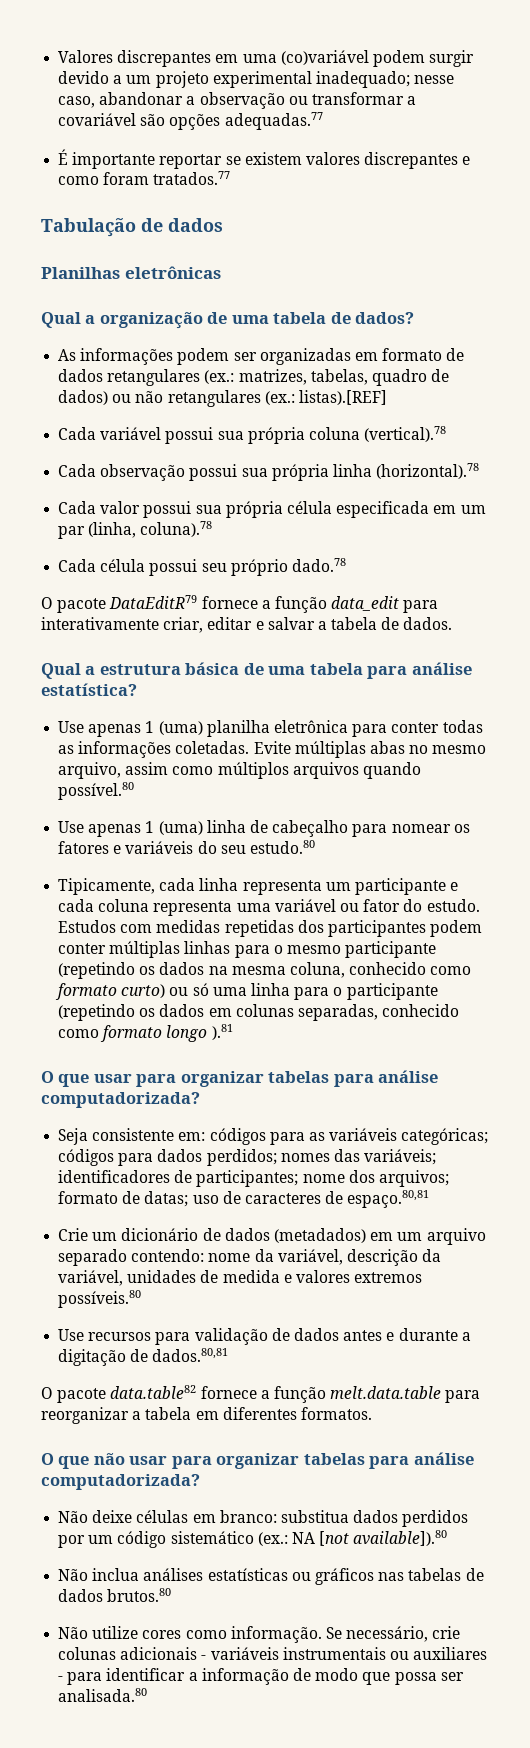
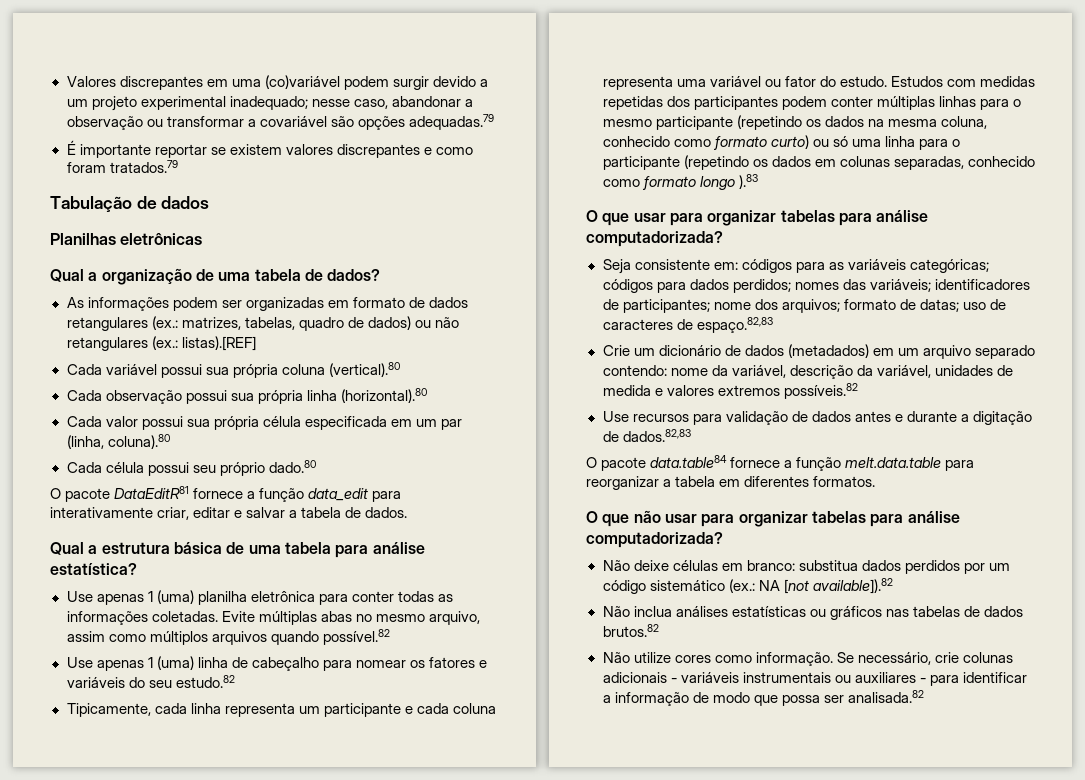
- Valores discrepantes em uma (co)variável podem surgir devido a um projeto experimental inadequado; nesse caso, abandonar a observação ou transformar a covariável são opções adequadas.77
+ Valores discrepantes em uma (co)variável podem surgir devido a um projeto experimental inadequado; nesse caso, abandonar a observação ou transformar a covariável são opções adequadas.79
- É importante reportar se existem valores discrepantes e como foram tratados.77
+ É importante reportar se existem valores discrepantes e como foram tratados.79
- Cada variável possui sua própria coluna (vertical).78
+ Cada variável possui sua própria coluna (vertical).80
- Cada observação possui sua própria linha (horizontal).78
+ Cada observação possui sua própria linha (horizontal).80
- Cada valor possui sua própria célula especificada em um par (linha, coluna).78
+ Cada valor possui sua própria célula especificada em um par (linha, coluna).80
- Cada célula possui seu próprio dado.78
- O pacote DataEditR79 fornece a função data_edit para interativamente criar, editar e salvar a tabela de dados.
+ Cada célula possui seu próprio dado.80
+ O pacote DataEditR81 fornece a função data_edit para interativamente criar, editar e salvar a tabela de dados.
- Evite múltiplas abas no mesmo arquivo, assim como múltiplos arquivos quando possível.80
+ Evite múltiplas abas no mesmo arquivo, assim como múltiplos arquivos quando possível.82
- Use apenas 1 (uma) linha de cabeçalho para nomear os fatores e variáveis do seu estudo.80
+ Use apenas 1 (uma) linha de cabeçalho para nomear os fatores e variáveis do seu estudo.82
- Estudos com medidas repetidas dos participantes podem conter múltiplas linhas para o mesmo participante (repetindo os dados na mesma coluna, conhecido como formato curto) ou só uma linha para o participante (repetindo os dados em colunas separadas, conhecido como formato longo ).81
+ Estudos com medidas repetidas dos participantes podem conter múltiplas linhas para o mesmo participante (repetindo os dados na mesma coluna, conhecido como formato curto) ou só uma linha para o participante (repetindo os dados em colunas separadas, conhecido como formato longo ).83
- Seja consistente em: códigos para as variáveis categóricas; códigos para dados perdidos; nomes das variáveis; identificadores de participantes; nome dos arquivos; formato de datas; uso de caracteres de espaço.80,81
+ Seja consistente em: códigos para as variáveis categóricas; códigos para dados perdidos; nomes das variáveis; identificadores de participantes; nome dos arquivos; formato de datas; uso de caracteres de espaço.82,83
- Crie um dicionário de dados (metadados) em um arquivo separado contendo: nome da variável, descrição da variável, unidades de medida e valores extremos possíveis.80
+ Crie um dicionário de dados (metadados) em um arquivo separado contendo: nome da variável, descrição da variável, unidades de medida e valores extremos possíveis.82
- Use recursos para validação de dados antes e durante a digitação de dados.80,81
- O pacote data.table82 fornece a função melt.data.table para reorganizar a tabela em diferentes formatos.
+ Use recursos para validação de dados antes e durante a digitação de dados.82,83
+ O pacote data.table84 fornece a função melt.data.table para reorganizar a tabela em diferentes formatos.
- Não deixe células em branco: substitua dados perdidos por um código sistemático (ex.: NA [not available]).80
+ Não deixe células em branco: substitua dados perdidos por um código sistemático (ex.: NA [not available]).82
- Não inclua análises estatísticas ou gráficos nas tabelas de dados brutos.80
+ Não inclua análises estatísticas ou gráficos nas tabelas de dados brutos.82
- Se necessário, crie colunas adicionais - variáveis instrumentais ou auxiliares - para identificar a informação de modo que possa ser analisada.80
+ Se necessário, crie colunas adicionais - variáveis instrumentais ou auxiliares - para identificar a informação de modo que possa ser analisada.82

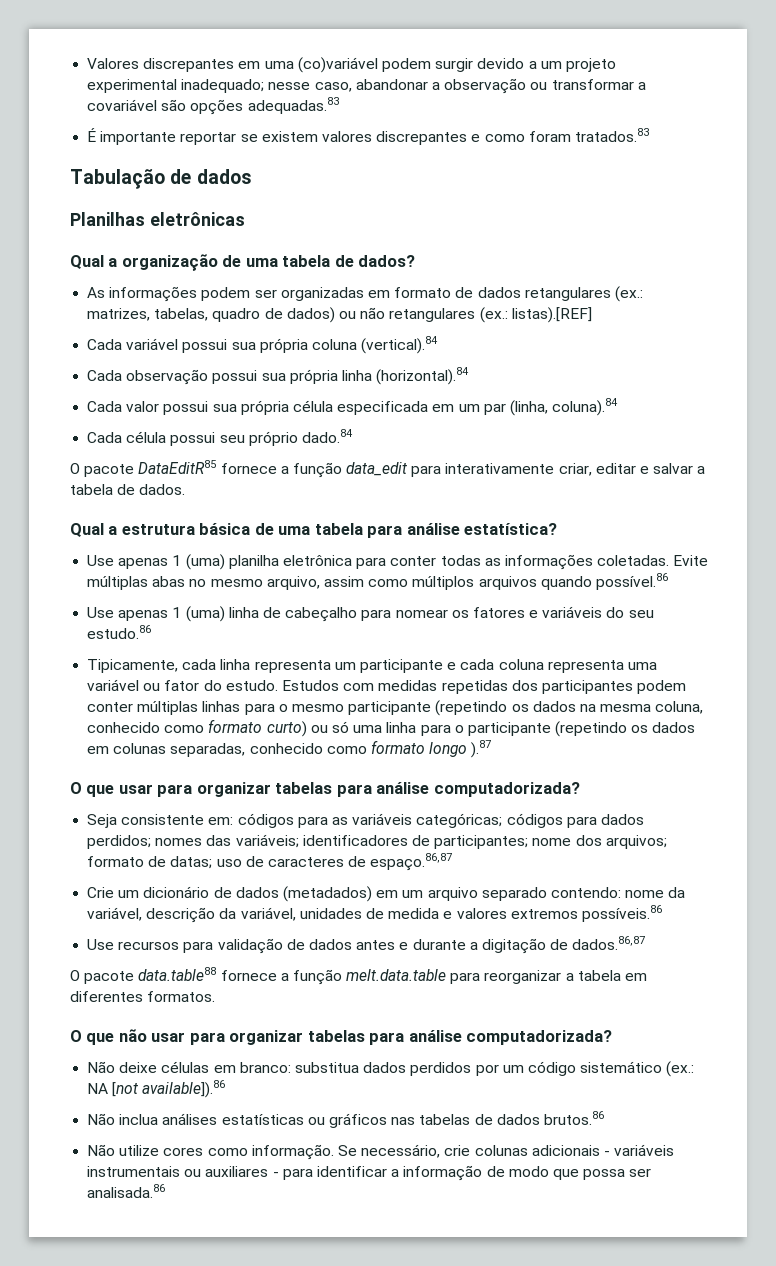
- Valores discrepantes em uma (co)variável podem surgir devido a um projeto experimental inadequado; nesse caso, abandonar a observação ou transformar a covariável são opções adequadas.79
+ Valores discrepantes em uma (co)variável podem surgir devido a um projeto experimental inadequado; nesse caso, abandonar a observação ou transformar a covariável são opções adequadas.83
- É importante reportar se existem valores discrepantes e como foram tratados.79
+ É importante reportar se existem valores discrepantes e como foram tratados.83
- Cada variável possui sua própria coluna (vertical).80
+ Cada variável possui sua própria coluna (vertical).84
- Cada observação possui sua própria linha (horizontal).80
+ Cada observação possui sua própria linha (horizontal).84
- Cada valor possui sua própria célula especificada em um par (linha, coluna).80
+ Cada valor possui sua própria célula especificada em um par (linha, coluna).84
- Cada célula possui seu próprio dado.80
- O pacote DataEditR81 fornece a função data_edit para interativamente criar, editar e salvar a tabela de dados.
+ Cada célula possui seu próprio dado.84
+ O pacote DataEditR85 fornece a função data_edit para interativamente criar, editar e salvar a tabela de dados.
- Evite múltiplas abas no mesmo arquivo, assim como múltiplos arquivos quando possível.82
+ Evite múltiplas abas no mesmo arquivo, assim como múltiplos arquivos quando possível.86
- Use apenas 1 (uma) linha de cabeçalho para nomear os fatores e variáveis do seu estudo.82
+ Use apenas 1 (uma) linha de cabeçalho para nomear os fatores e variáveis do seu estudo.86
- Estudos com medidas repetidas dos participantes podem conter múltiplas linhas para o mesmo participante (repetindo os dados na mesma coluna, conhecido como formato curto) ou só uma linha para o participante (repetindo os dados em colunas separadas, conhecido como formato longo ).83
+ Estudos com medidas repetidas dos participantes podem conter múltiplas linhas para o mesmo participante (repetindo os dados na mesma coluna, conhecido como formato curto) ou só uma linha para o participante (repetindo os dados em colunas separadas, conhecido como formato longo ).87
- Seja consistente em: códigos para as variáveis categóricas; códigos para dados perdidos; nomes das variáveis; identificadores de participantes; nome dos arquivos; formato de datas; uso de caracteres de espaço.82,83
+ Seja consistente em: códigos para as variáveis categóricas; códigos para dados perdidos; nomes das variáveis; identificadores de participantes; nome dos arquivos; formato de datas; uso de caracteres de espaço.86,87
- Crie um dicionário de dados (metadados) em um arquivo separado contendo: nome da variável, descrição da variável, unidades de medida e valores extremos possíveis.82
+ Crie um dicionário de dados (metadados) em um arquivo separado contendo: nome da variável, descrição da variável, unidades de medida e valores extremos possíveis.86
- Use recursos para validação de dados antes e durante a digitação de dados.82,83
- O pacote data.table84 fornece a função melt.data.table para reorganizar a tabela em diferentes formatos.
+ Use recursos para validação de dados antes e durante a digitação de dados.86,87
+ O pacote data.table88 fornece a função melt.data.table para reorganizar a tabela em diferentes formatos.
- Não deixe células em branco: substitua dados perdidos por um código sistemático (ex.: NA [not available]).82
+ Não deixe células em branco: substitua dados perdidos por um código sistemático (ex.: NA [not available]).86
- Não inclua análises estatísticas ou gráficos nas tabelas de dados brutos.82
+ Não inclua análises estatísticas ou gráficos nas tabelas de dados brutos.86
- Se necessário, crie colunas adicionais - variáveis instrumentais ou auxiliares - para identificar a informação de modo que possa ser analisada.82
+ Se necessário, crie colunas adicionais - variáveis instrumentais ou auxiliares - para identificar a informação de modo que possa ser analisada.86

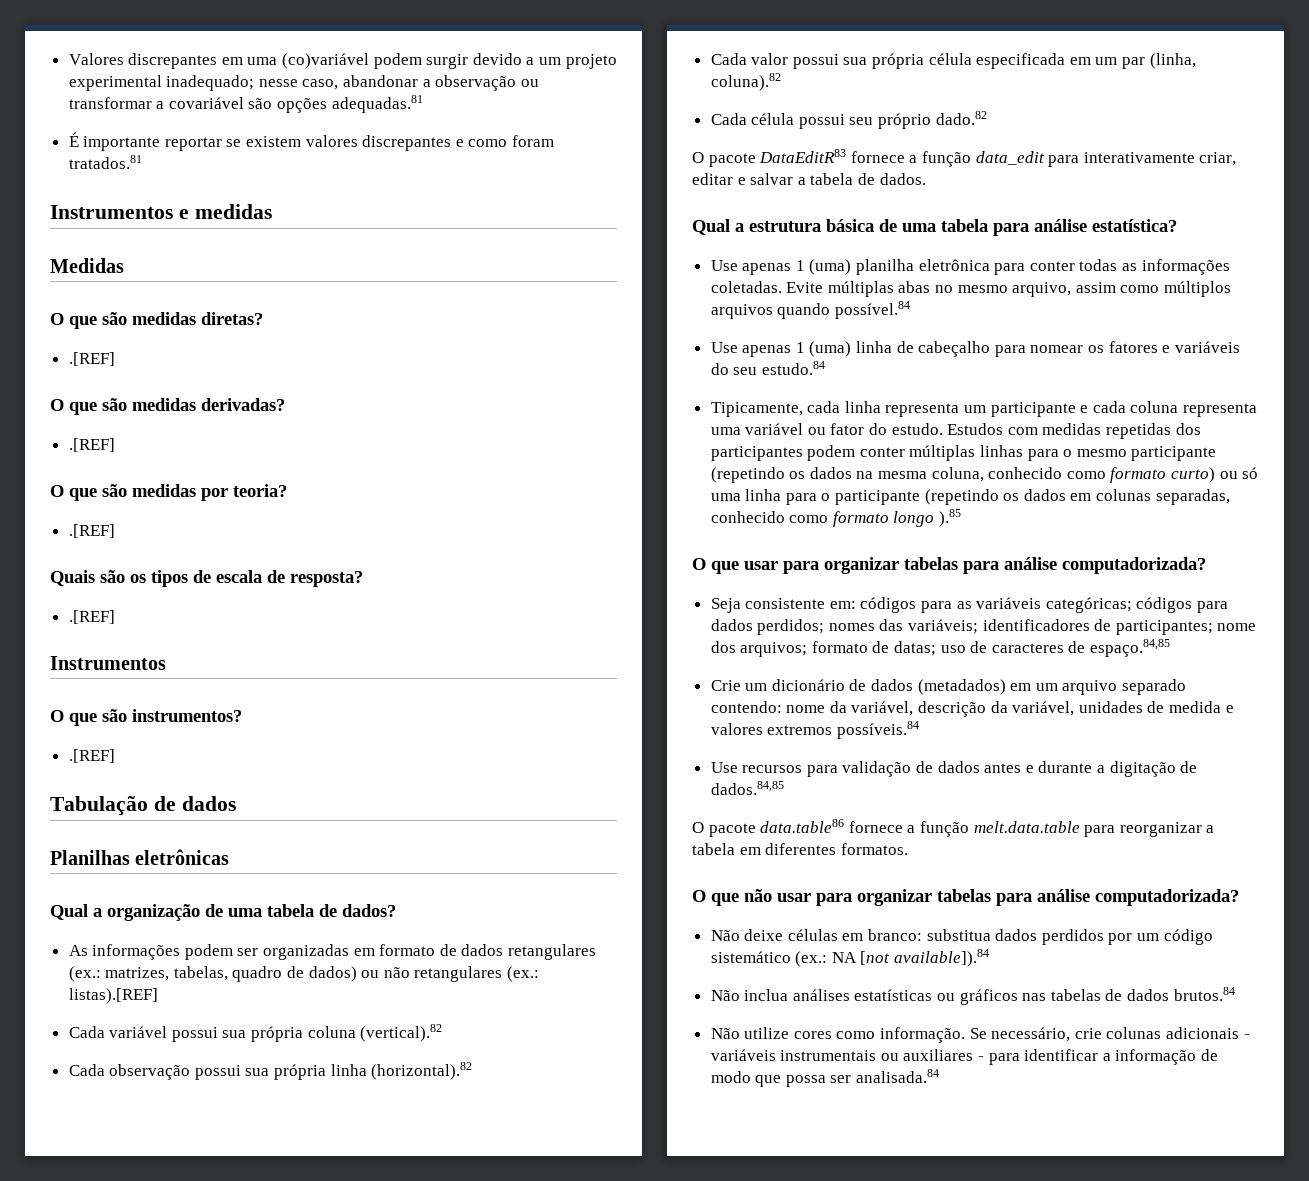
- Valores discrepantes em uma (co)variável podem surgir devido a um projeto experimental inadequado; nesse caso, abandonar a observação ou transformar a covariável são opções adequadas.83
+ Valores discrepantes em uma (co)variável podem surgir devido a um projeto experimental inadequado; nesse caso, abandonar a observação ou transformar a covariável são opções adequadas.81
- É importante reportar se existem valores discrepantes e como foram tratados.83
+ É importante reportar se existem valores discrepantes e como foram tratados.81
+ Instrumentos e medidas
+ Medidas
+ O que são medidas diretas?
+ .[REF]
+ O que são medidas derivadas?
+ .[REF]
+ O que são medidas por teoria?
+ .[REF]
+ Quais são os tipos de escala de resposta?
+ .[REF]
+ Instrumentos
+ O que são instrumentos?
+ .[REF]
- Cada variável possui sua própria coluna (vertical).84
+ Cada variável possui sua própria coluna (vertical).82
- Cada observação possui sua própria linha (horizontal).84
+ Cada observação possui sua própria linha (horizontal).82
- Cada valor possui sua própria célula especificada em um par (linha, coluna).84
+ Cada valor possui sua própria célula especificada em um par (linha, coluna).82
- Cada célula possui seu próprio dado.84
- O pacote DataEditR85 fornece a função data_edit para interativamente criar, editar e salvar a tabela de dados.
+ Cada célula possui seu próprio dado.82
+ O pacote DataEditR83 fornece a função data_edit para interativamente criar, editar e salvar a tabela de dados.
- Evite múltiplas abas no mesmo arquivo, assim como múltiplos arquivos quando possível.86
+ Evite múltiplas abas no mesmo arquivo, assim como múltiplos arquivos quando possível.84
- Use apenas 1 (uma) linha de cabeçalho para nomear os fatores e variáveis do seu estudo.86
+ Use apenas 1 (uma) linha de cabeçalho para nomear os fatores e variáveis do seu estudo.84
- Estudos com medidas repetidas dos participantes podem conter múltiplas linhas para o mesmo participante (repetindo os dados na mesma coluna, conhecido como formato curto) ou só uma linha para o participante (repetindo os dados em colunas separadas, conhecido como formato longo ).87
+ Estudos com medidas repetidas dos participantes podem conter múltiplas linhas para o mesmo participante (repetindo os dados na mesma coluna, conhecido como formato curto) ou só uma linha para o participante (repetindo os dados em colunas separadas, conhecido como formato longo ).85
- Seja consistente em: códigos para as variáveis categóricas; códigos para dados perdidos; nomes das variáveis; identificadores de participantes; nome dos arquivos; formato de datas; uso de caracteres de espaço.86,87
+ Seja consistente em: códigos para as variáveis categóricas; códigos para dados perdidos; nomes das variáveis; identificadores de participantes; nome dos arquivos; formato de datas; uso de caracteres de espaço.84,85
- Crie um dicionário de dados (metadados) em um arquivo separado contendo: nome da variável, descrição da variável, unidades de medida e valores extremos possíveis.86
+ Crie um dicionário de dados (metadados) em um arquivo separado contendo: nome da variável, descrição da variável, unidades de medida e valores extremos possíveis.84
- Use recursos para validação de dados antes e durante a digitação de dados.86,87
- O pacote data.table88 fornece a função melt.data.table para reorganizar a tabela em diferentes formatos.
+ Use recursos para validação de dados antes e durante a digitação de dados.84,85
+ O pacote data.table86 fornece a função melt.data.table para reorganizar a tabela em diferentes formatos.
- Não deixe células em branco: substitua dados perdidos por um código sistemático (ex.: NA [not available]).86
+ Não deixe células em branco: substitua dados perdidos por um código sistemático (ex.: NA [not available]).84
- Não inclua análises estatísticas ou gráficos nas tabelas de dados brutos.86
+ Não inclua análises estatísticas ou gráficos nas tabelas de dados brutos.84
- Se necessário, crie colunas adicionais - variáveis instrumentais ou auxiliares - para identificar a informação de modo que possa ser analisada.86
+ Se necessário, crie colunas adicionais - variáveis instrumentais ou auxiliares - para identificar a informação de modo que possa ser analisada.84

